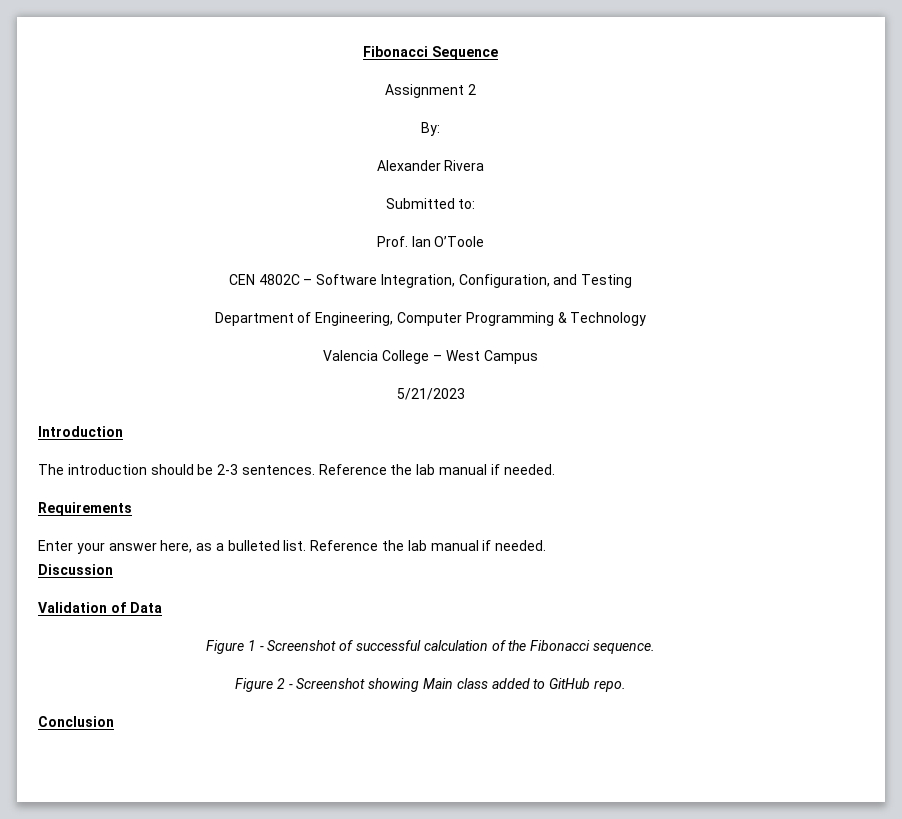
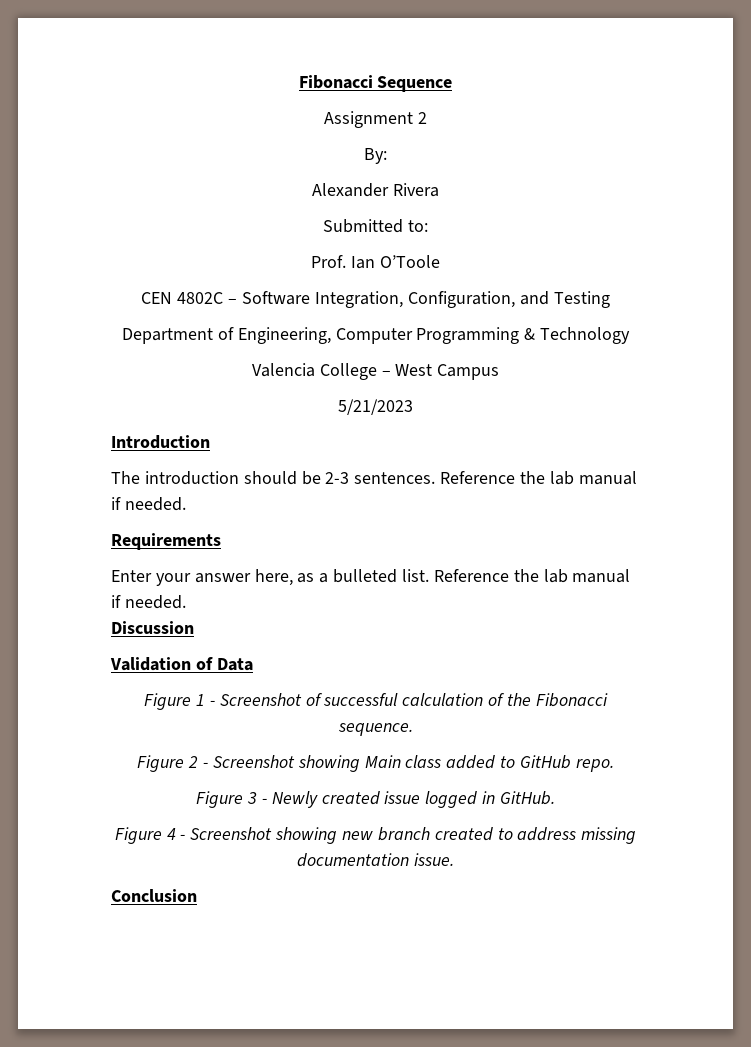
+ Figure 3 - Newly created issue logged in GitHub.
+ Figure 4 - Screenshot showing new branch created to address missing documentation issue.

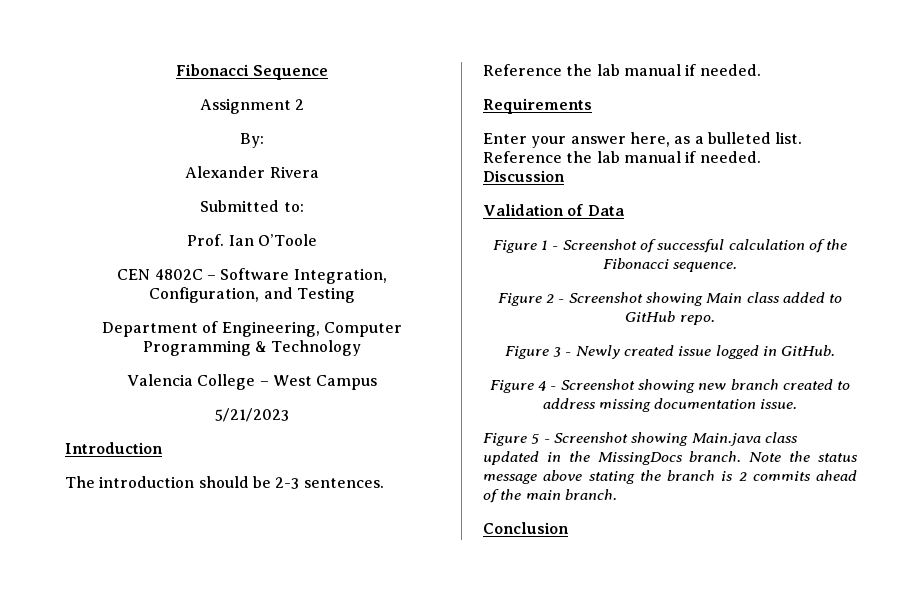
+ Figure 5 - Screenshot showing Main.java class updated in the MissingDocs branch. Note the status message above stating the branch is 2 commits ahead of the main branch.

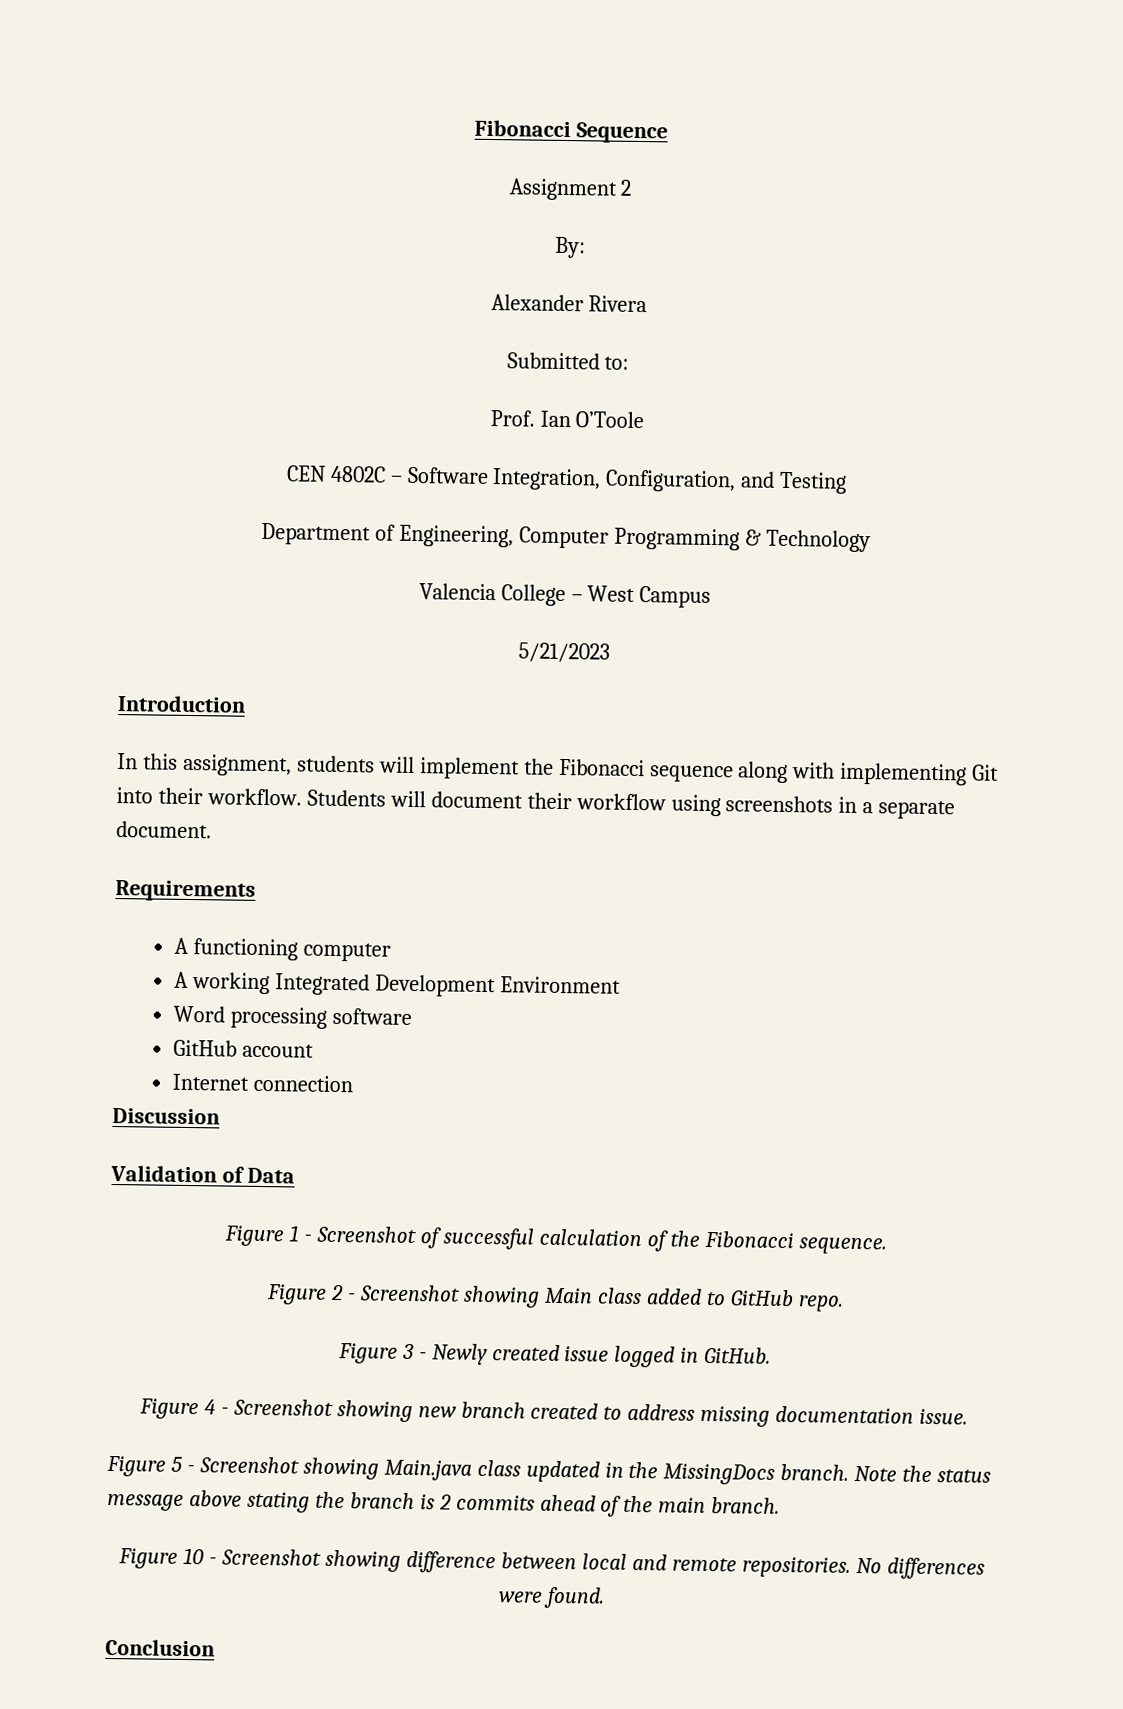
- The introduction should be 2-3 sentences. Reference the lab manual if needed.
+ In this assignment, students will implement the Fibonacci sequence along with implementing Git into their workflow. Students will document their workflow using screenshots in a separate document.
  Requirements
- Enter your answer here, as a bulleted list. Reference the lab manual if needed.
+ A functioning computer
+ A working Integrated Development Environment
+ Word processing software
+ GitHub account
+ Internet connection
+ Figure 10 - Screenshot showing difference between local and remote repositories. No differences were found.

